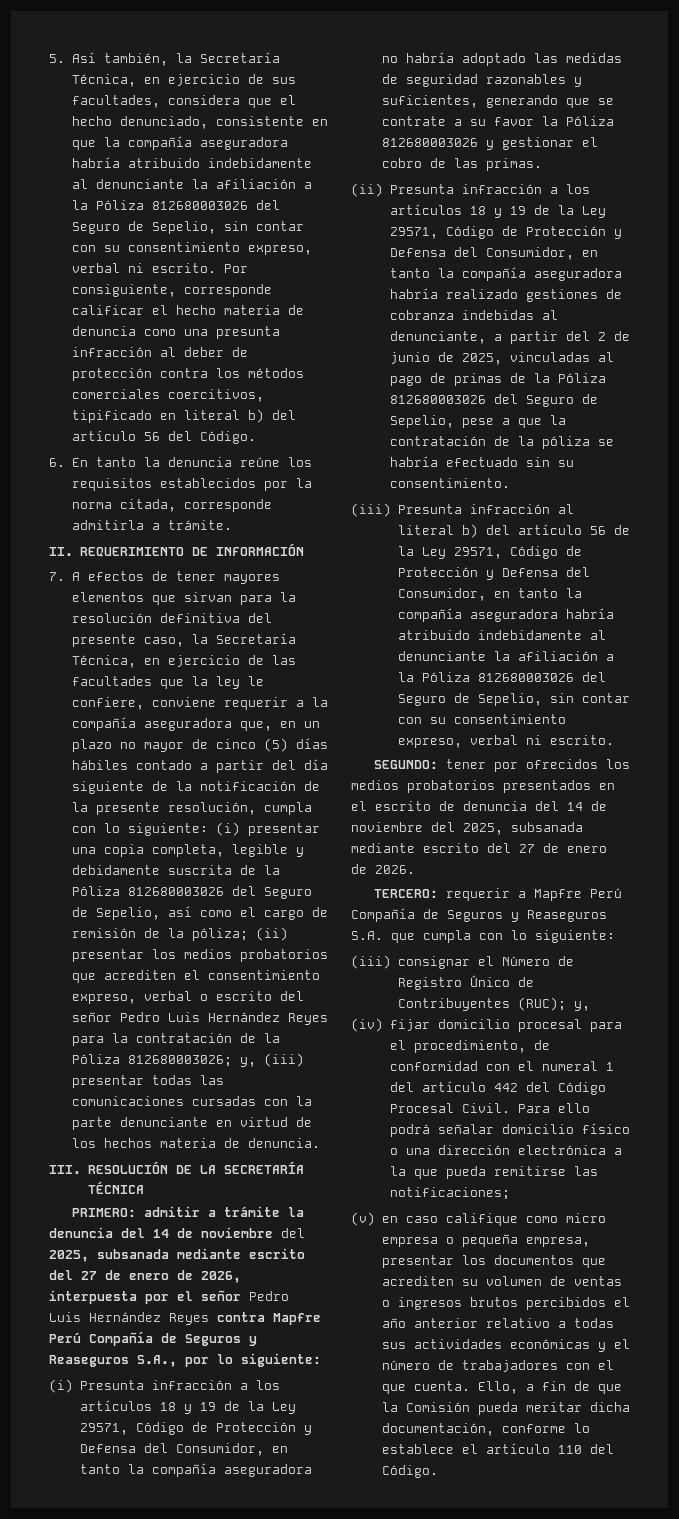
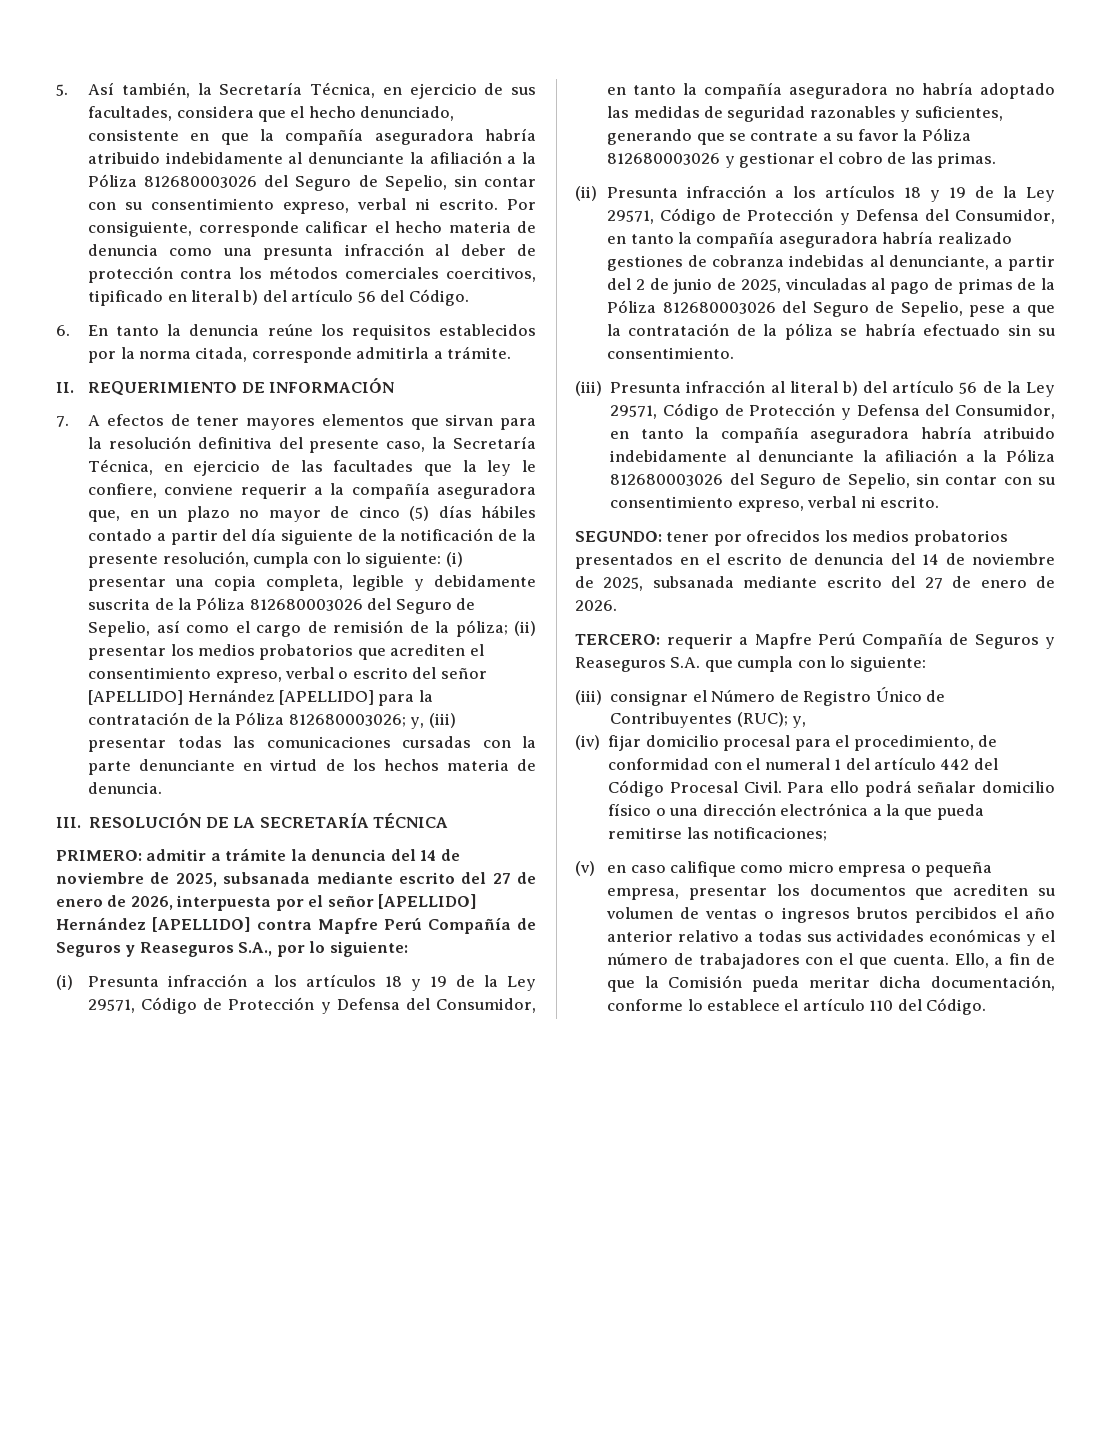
- (ii) presentar los medios probatorios que acrediten el consentimiento expreso, verbal o escrito del señor Pedro Luis Hernández Reyes para la contratación de la Póliza 812680003026;
+ (ii) presentar los medios probatorios que acrediten el consentimiento expreso, verbal o escrito del señor [APELLIDO] Hernández [APELLIDO] para la contratación de la Póliza 812680003026;
- PRIMERO: admitir a trámite la denuncia del 14 de noviembre del 2025, subsanada mediante escrito del 27 de enero de 2026, interpuesta por el señor Pedro Luis Hernández Reyes contra Mapfre Perú Compañía de Seguros y Reaseguros S.A., por lo siguiente:
+ PRIMERO: admitir a trámite la denuncia del 14 de noviembre de 2025, subsanada mediante escrito del 27 de enero de 2026, interpuesta por el señor [APELLIDO] Hernández [APELLIDO] contra Mapfre Perú Compañía de Seguros y Reaseguros S.A., por lo siguiente:
- SEGUNDO: tener por ofrecidos los medios probatorios presentados en el escrito de denuncia del 14 de noviembre del 2025, subsanada mediante escrito del 27 de enero de 2026.
+ SEGUNDO: tener por ofrecidos los medios probatorios presentados en el escrito de denuncia del 14 de noviembre de 2025, subsanada mediante escrito del 27 de enero de 2026.

